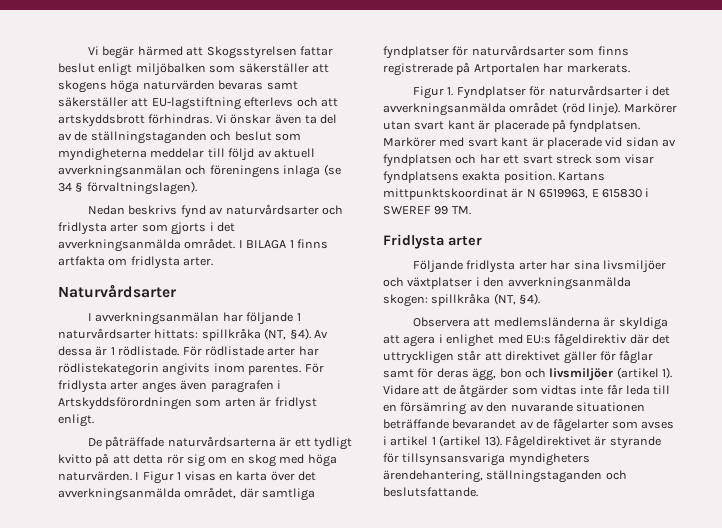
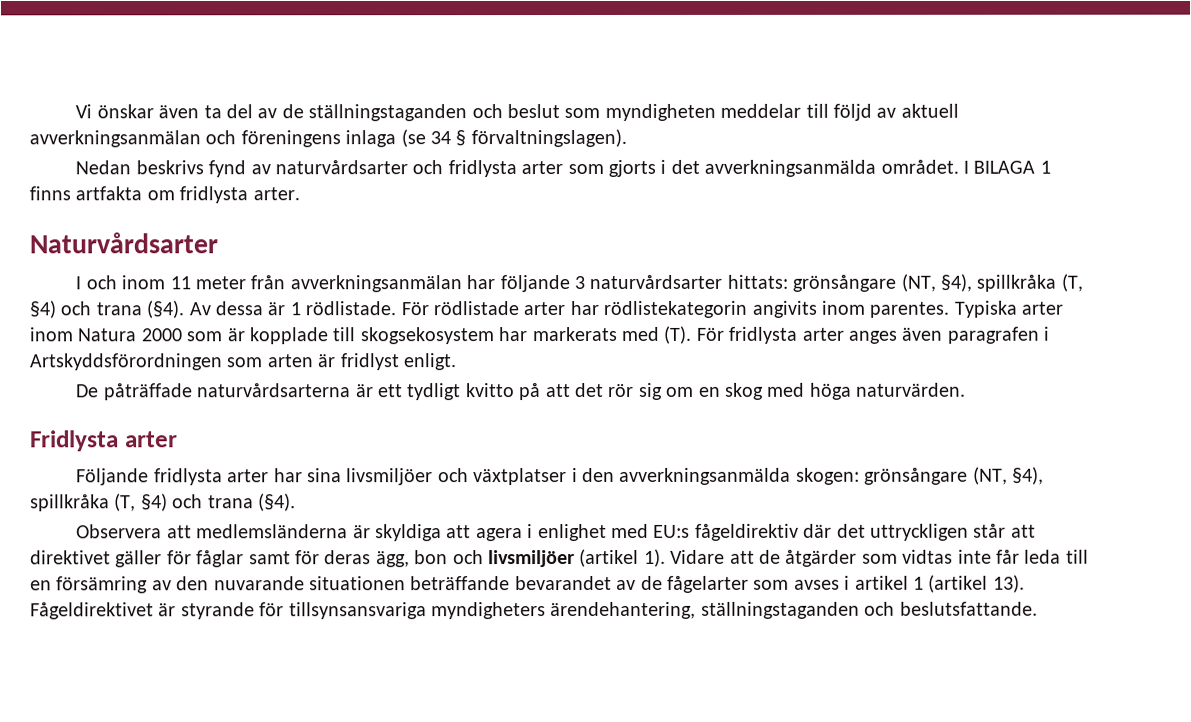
- Vi begär härmed att Skogsstyrelsen fattar beslut enligt miljöbalken som säkerställer att skogens höga naturvärden bevaras samt säkerställer att EU-lagstiftning efterlevs och att artskyddsbrott förhindras. Vi önskar även ta del av de ställningstaganden och beslut som myndigheterna meddelar till följd av aktuell avverkningsanmälan och föreningens inlaga (se 34 § förvaltningslagen).
+ Vi önskar även ta del av de ställningstaganden och beslut som myndigheten meddelar till följd av aktuell avverkningsanmälan och föreningens inlaga (se 34 § förvaltningslagen).
- I avverkningsanmälan har följande 1 naturvårdsarter hittats: spillkråka (NT, §4).
+ I och inom 11 meter från avverkningsanmälan har följande 3 naturvårdsarter hittats: grönsångare (NT, §4), spillkråka (T, §4) och trana (§4).
- För fridlysta arter anges även paragrafen i Artskyddsförordningen som arten är fridlyst enligt.
+ Typiska arter inom Natura 2000 som är kopplade till skogsekosystem har markerats med (T). För fridlysta arter anges även paragrafen i Artskyddsförordningen som arten är fridlyst enligt.
- De påträffade naturvårdsarterna är ett tydligt kvitto på att detta rör sig om en skog med höga naturvärden. I Figur 1 visas en karta över det avverkningsanmälda området, där samtliga fyndplatser för naturvårdsarter som finns registrerade på Artportalen har markerats.
- Figur 1. Fyndplatser för naturvårdsarter i det avverkningsanmälda området (röd linje). Markörer utan svart kant är placerade på fyndplatsen. Markörer med svart kant är placerade vid sidan av fyndplatsen och har ett svart streck som visar fyndplatsens exakta position. Kartans mittpunktskoordinat är N 6519963, E 615830 i SWEREF 99 TM.
+ De påträffade naturvårdsarterna är ett tydligt kvitto på att det rör sig om en skog med höga naturvärden.
- Följande fridlysta arter har sina livsmiljöer och växtplatser i den avverkningsanmälda skogen: spillkråka (NT, §4).
+ Följande fridlysta arter har sina livsmiljöer och växtplatser i den avverkningsanmälda skogen: grönsångare (NT, §4), spillkråka (T, §4) och trana (§4).

